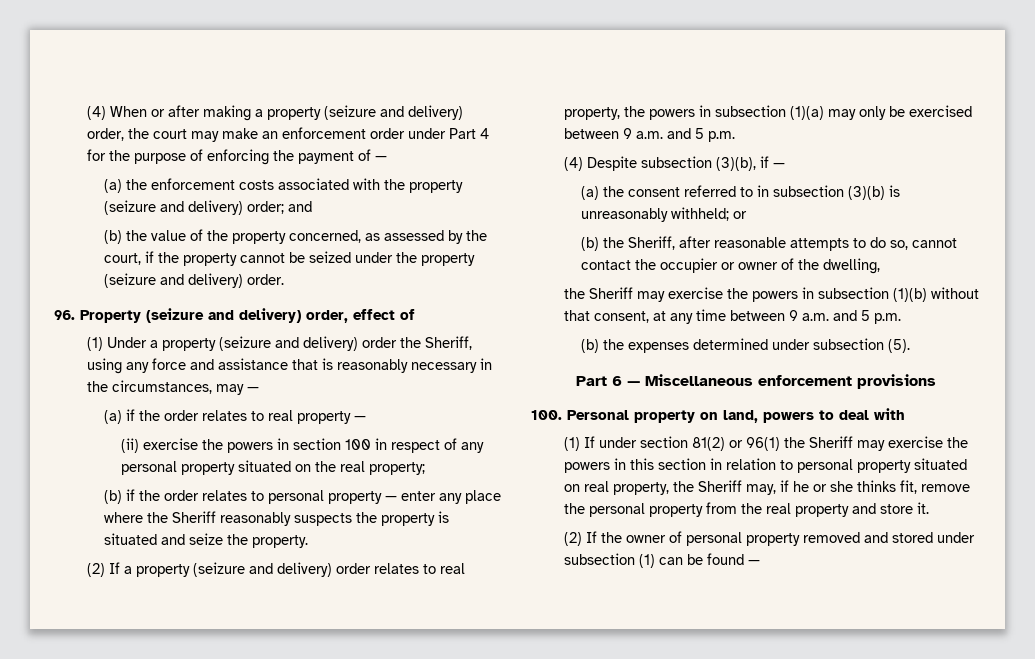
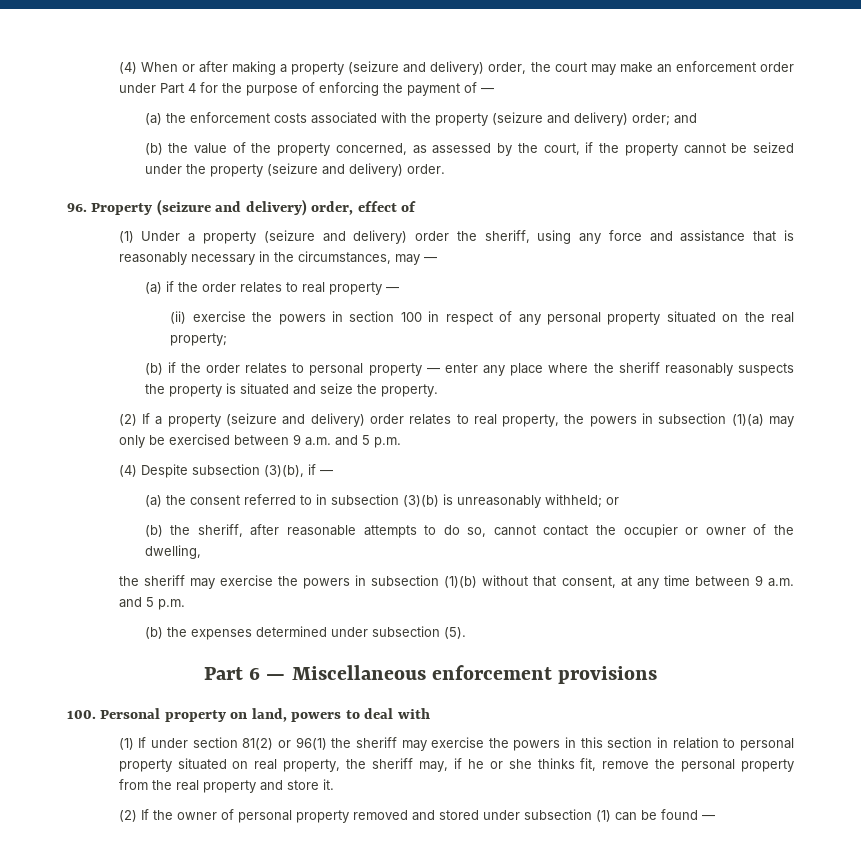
- (1) Under a property (seizure and delivery) order the Sheriff, using any force and assistance that is reasonably necessary in the circumstances, may —
+ (1) Under a property (seizure and delivery) order the sheriff, using any force and assistance that is reasonably necessary in the circumstances, may —
- (b) if the order relates to personal property — enter any place where the Sheriff reasonably suspects the property is situated and seize the property.
+ (b) if the order relates to personal property — enter any place where the sheriff reasonably suspects the property is situated and seize the property.
- (b) the Sheriff, after reasonable attempts to do so, cannot contact the occupier or owner of the dwelling,
+ (b) the sheriff, after reasonable attempts to do so, cannot contact the occupier or owner of the dwelling,
- the Sheriff may exercise the powers in subsection (1)(b) without that consent, at any time between 9 a.m. and 5 p.m.
+ the sheriff may exercise the powers in subsection (1)(b) without that consent, at any time between 9 a.m. and 5 p.m.
- (1) If under section 81(2) or 96(1) the Sheriff may exercise the powers in this section in relation to personal property situated on real property, the Sheriff may, if he or she thinks fit, remove the personal property from the real property and store it.
+ (1) If under section 81(2) or 96(1) the sheriff may exercise the powers in this section in relation to personal property situated on real property, the sheriff may, if he or she thinks fit, remove the personal property from the real property and store it.

